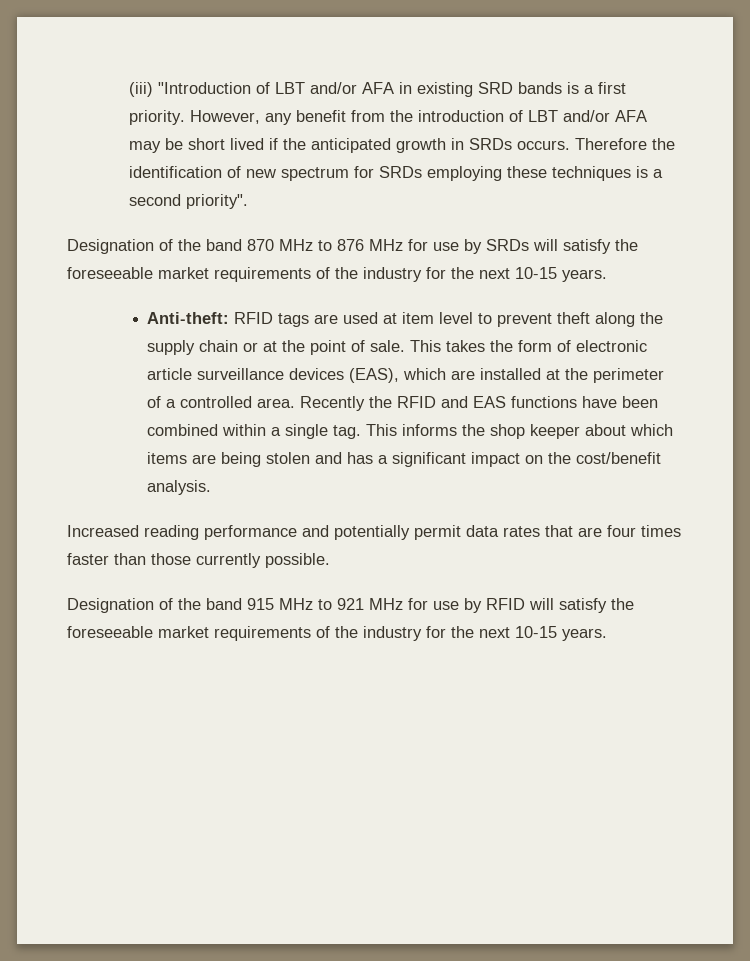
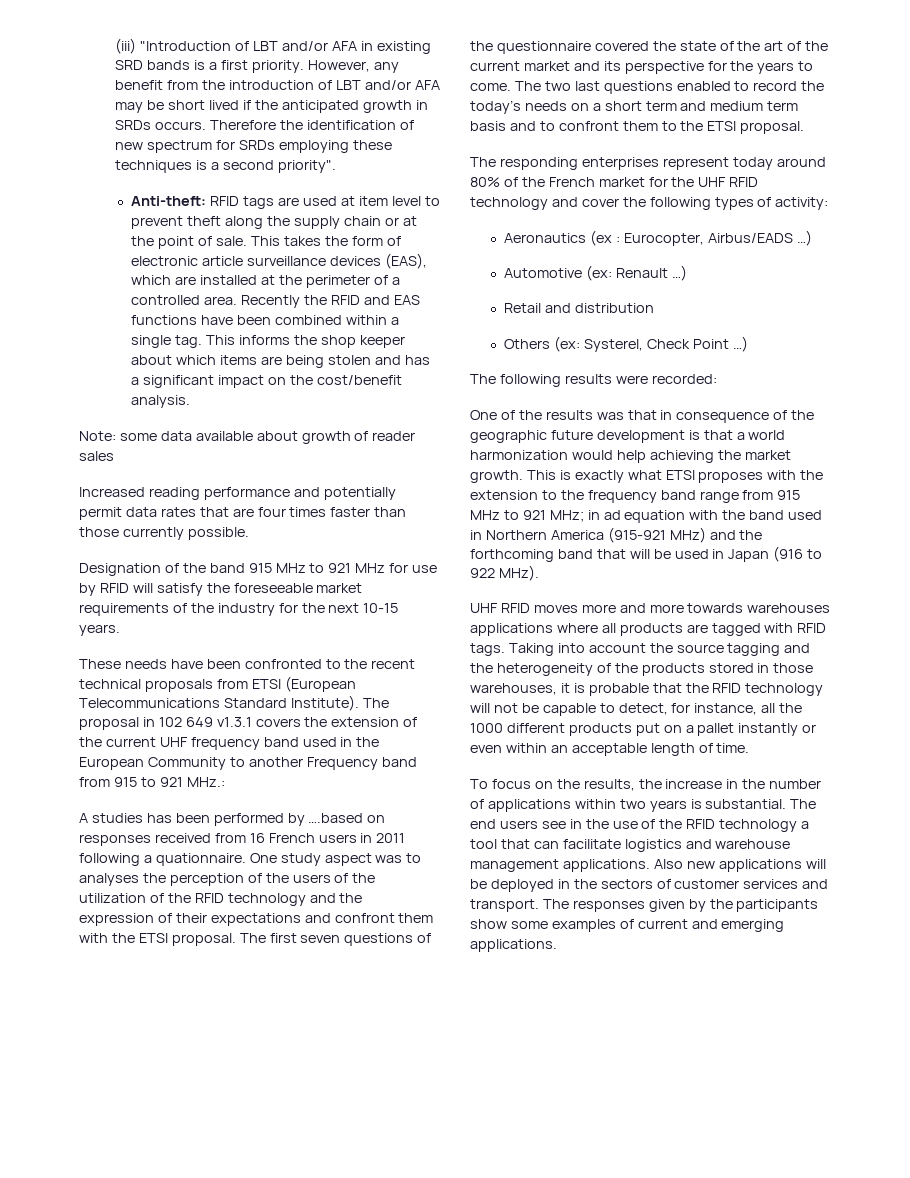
- Designation of the band 870 MHz to 876 MHz for use by SRDs will satisfy the foreseeable market requirements of the industry for the next 10-15 years.
+ Note: some data available about growth of reader sales
+ These needs have been confronted to the recent technical proposals from ETSI (European Telecommunications Standard Institute). The proposal in 102 649 v1.3.1 covers the extension of the current UHF frequency band used in the European Community to another Frequency band from 915 to 921 MHz.:
+ A studies has been performed by ….based on responses received from 16 French users in 2011 following a quationnaire. One study aspect was to analyses the perception of the users of the utilization of the RFID technology and the expression of their expectations and confront them with the ETSI proposal. The first seven questions of the questionnaire covered the state of the art of the current market and its perspective for the years to come. The two last questions enabled to record the today’s needs on a short term and medium term basis and to confront them to the ETSI proposal.
+ The responding enterprises represent today around 80% of the French market for the UHF RFID technology and cover the following types of activity:
+ Aeronautics (ex : Eurocopter, Airbus/EADS …)
+ Automotive (ex: Renault …)
+ Retail and distribution
+ Others (ex: Systerel, Check Point …)
+ The following results were recorded:
+ One of the results was that in consequence of the geographic future development is that a world harmonization would help achieving the market growth. This is exactly what ETSI proposes with the extension to the frequency band range from 915 MHz to 921 MHz; in ad equation with the band used in Northern America (915-921 MHz) and the forthcoming band that will be used in Japan (916 to 922 MHz).
+ UHF RFID moves more and more towards warehouses applications where all products are tagged with RFID tags. Taking into account the source tagging and the heterogeneity of the products stored in those warehouses, it is probable that the RFID technology will not be capable to detect, for instance, all the 1000 different products put on a pallet instantly or even within an acceptable length of time.
+ To focus on the results, the increase in the number of applications within two years is substantial. The end users see in the use of the RFID technology a tool that can facilitate logistics and warehouse management applications. Also new applications will be deployed in the sectors of customer services and transport. The responses given by the participants show some examples of current and emerging applications.

